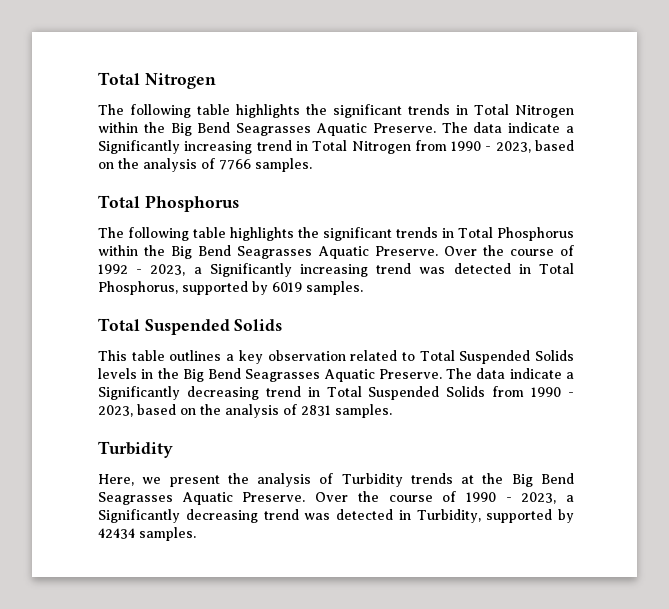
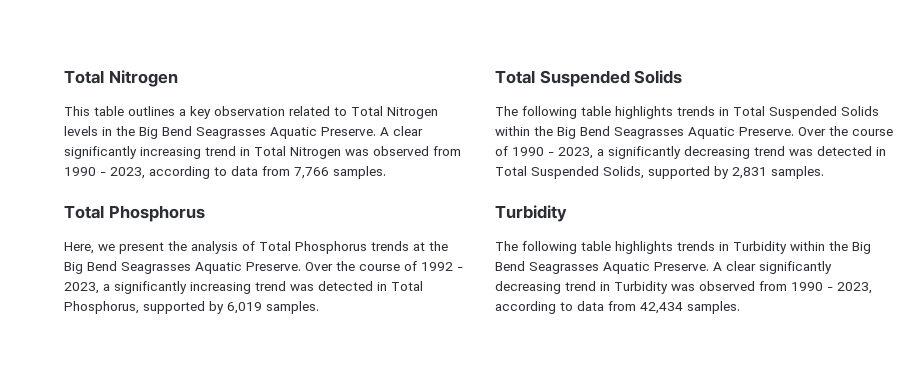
- The following table highlights the significant trends in Total Nitrogen within the Big Bend Seagrasses Aquatic Preserve. The data indicate a Significantly increasing trend in Total Nitrogen from 1990 - 2023, based on the analysis of 7766 samples.
+ This table outlines a key observation related to Total Nitrogen levels in the Big Bend Seagrasses Aquatic Preserve. A clear significantly increasing trend in Total Nitrogen was observed from 1990 - 2023, according to data from 7,766 samples.
  Total Phosphorus
- The following table highlights the significant trends in Total Phosphorus within the Big Bend Seagrasses Aquatic Preserve.
+ Here, we present the analysis of Total Phosphorus trends at the Big Bend Seagrasses Aquatic Preserve.
- Over the course of 1992 - 2023, a Significantly increasing trend was detected in Total Phosphorus, supported by 6019 samples.
+ Over the course of 1992 - 2023, a significantly increasing trend was detected in Total Phosphorus, supported by 6,019 samples.
- This table outlines a key observation related to Total Suspended Solids levels in the Big Bend Seagrasses Aquatic Preserve. The data indicate a Significantly decreasing trend in Total Suspended Solids from 1990 - 2023, based on the analysis of 2831 samples.
- Turbidity
- Here, we present the analysis of Turbidity trends at the Big Bend Seagrasses Aquatic Preserve.
+ The following table highlights trends in Total Suspended Solids within the Big Bend Seagrasses Aquatic Preserve.
- Over the course of 1990 - 2023, a Significantly decreasing trend was detected in Turbidity, supported by 42434 samples.
+ Over the course of 1990 - 2023, a significantly decreasing trend was detected in Total Suspended Solids, supported by 2,831 samples.
+ Turbidity
+ The following table highlights trends in Turbidity within the Big Bend Seagrasses Aquatic Preserve. A clear significantly decreasing trend in Turbidity was observed from 1990 - 2023, according to data from 42,434 samples.

